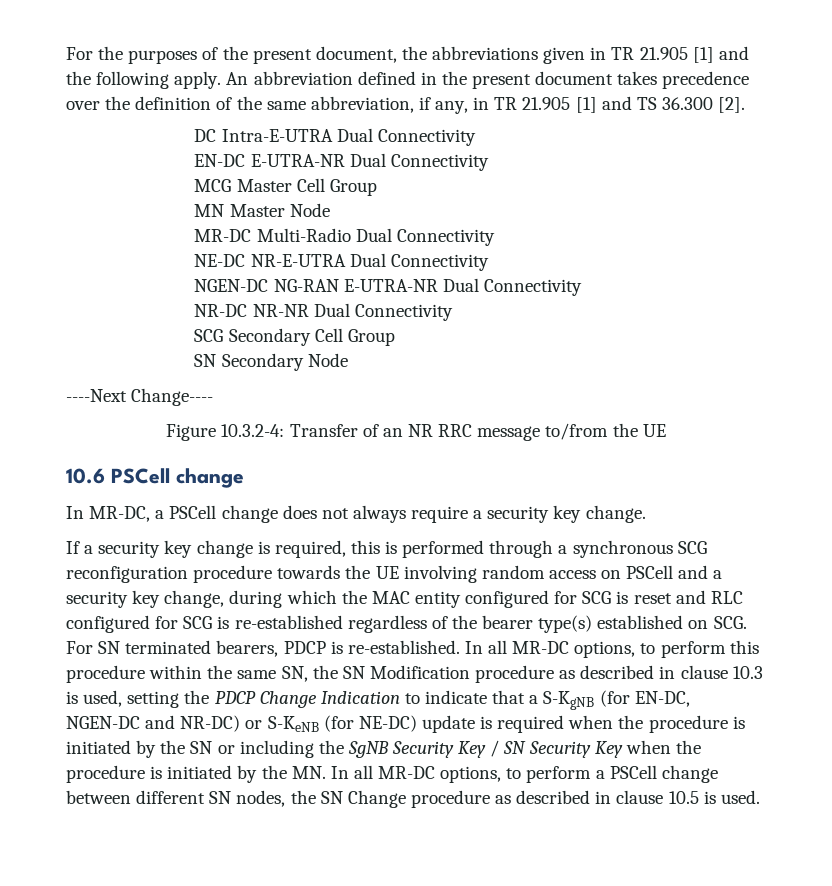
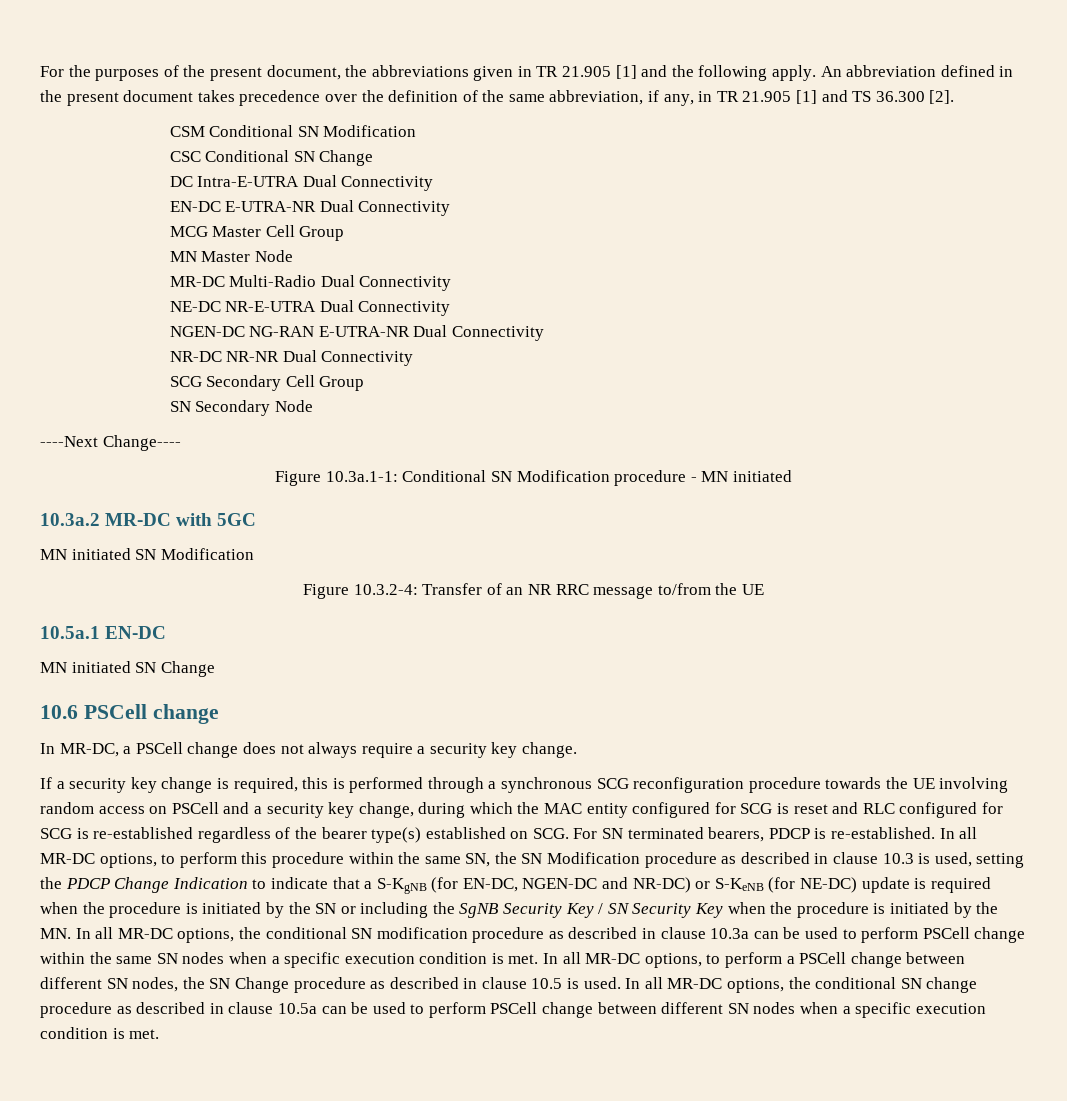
+ CSM Conditional SN Modification
+ CSC Conditional SN Change
+ Figure 10.3a.1-1: Conditional SN Modification procedure - MN initiated
+ 10.3a.2 MR-DC with 5GC
+ MN initiated SN Modification
+ 10.5a.1 EN-DC
+ MN initiated SN Change
- In all MR-DC options, to perform this procedure within the same SN, the SN Modification procedure as described in clause 10.3 is used, setting the PDCP Change Indication to indicate that a S-KgNB (for EN-DC, NGEN-DC and NR-DC) or S-KeNB (for NE-DC) update is required when the procedure is initiated by the SN or including the SgNB Security Key / SN Security Key when the procedure is initiated by the MN. In all MR-DC options, to perform a PSCell change between different SN nodes, the SN Change procedure as described in clause 10.5 is used.
+ In all MR-DC options, to perform this procedure within the same SN, the SN Modification procedure as described in clause 10.3 is used, setting the PDCP Change Indication to indicate that a S-KgNB (for EN-DC, NGEN-DC and NR-DC) or S-KeNB (for NE-DC) update is required when the procedure is initiated by the SN or including the SgNB Security Key / SN Security Key when the procedure is initiated by the MN. In all MR-DC options, the conditional SN modification procedure as described in clause 10.3a can be used to perform PSCell change within the same SN nodes when a specific execution condition is met. In all MR-DC options, to perform a PSCell change between different SN nodes, the SN Change procedure as described in clause 10.5 is used.
+ In all MR-DC options, the conditional SN change procedure as described in clause 10.5a can be used to perform PSCell change between different SN nodes when a specific execution condition is met.

